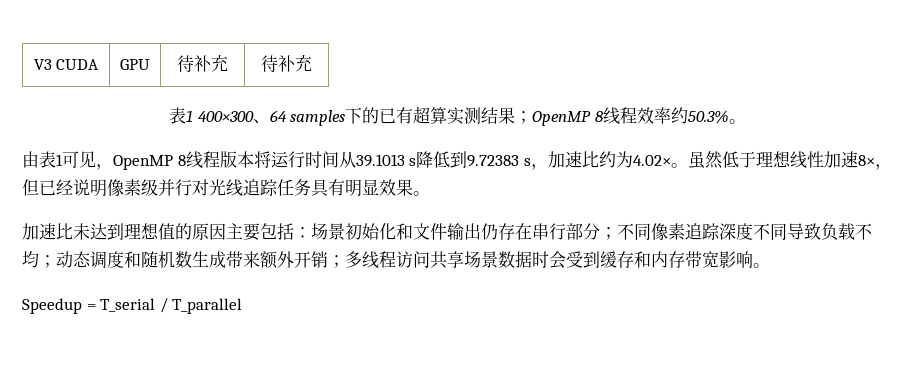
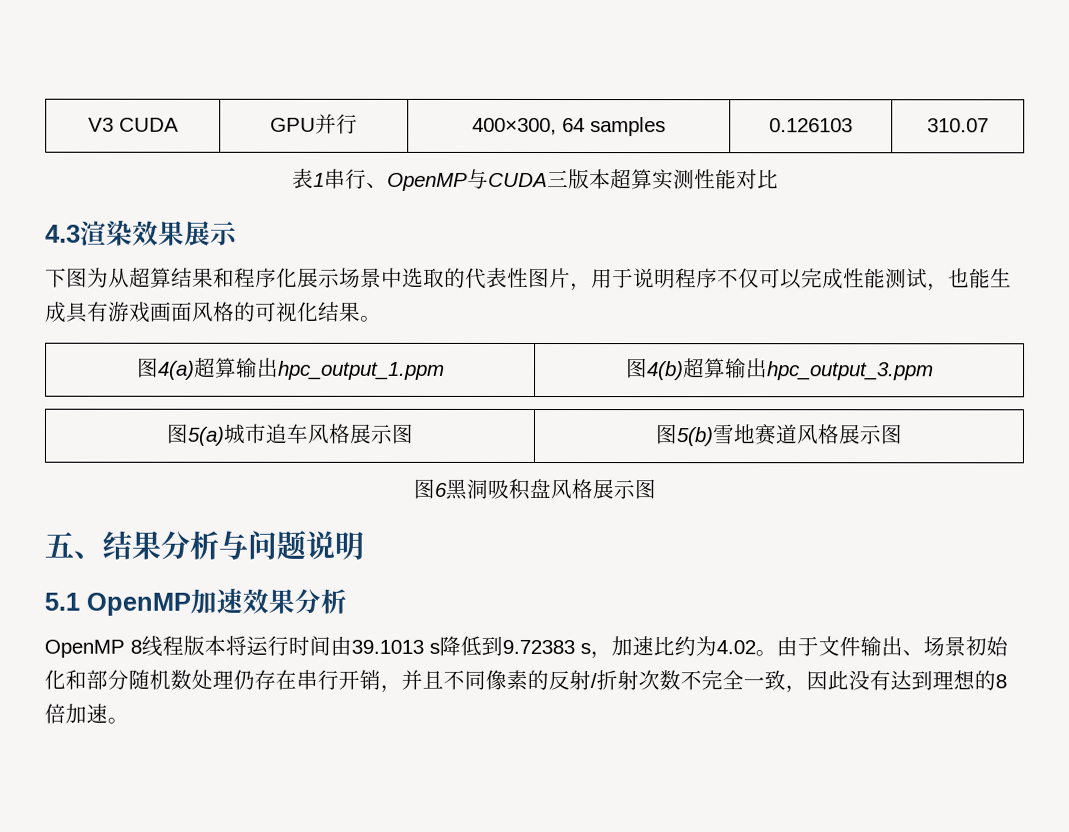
- V3 CUDA | GPU | 待补充 | 待补充
- 表1 400×300、64 samples下的已有超算实测结果；OpenMP 8线程效率约50.3%。
- 由表1可见，OpenMP 8线程版本将运行时间从39.1013 s降低到9.72383 s，加速比约为4.02×。虽然低于理想线性加速8×，但已经说明像素级并行对光线追踪任务具有明显效果。
- 加速比未达到理想值的原因主要包括：场景初始化和文件输出仍存在串行部分；不同像素追踪深度不同导致负载不均；动态调度和随机数生成带来额外开销；多线程访问共享场景数据时会受到缓存和内存带宽影响。
- Speedup = T_serial / T_parallel
+ V3 CUDA | GPU并行 | 400×300, 64 samples | 0.126103 | 310.07
+ 表1串行、OpenMP与CUDA三版本超算实测性能对比
+ 4.3渲染效果展示
+ 下图为从超算结果和程序化展示场景中选取的代表性图片，用于说明程序不仅可以完成性能测试，也能生成具有游戏画面风格的可视化结果。
+ 图4(a)超算输出hpc_output_1.ppm | 图4(b)超算输出hpc_output_3.ppm
+ 图5(a)城市追车风格展示图 | 图5(b)雪地赛道风格展示图
+ 图6黑洞吸积盘风格展示图
+ 五、结果分析与问题说明
+ 5.1 OpenMP加速效果分析
+ OpenMP 8线程版本将运行时间由39.1013 s降低到9.72383 s，加速比约为4.02。由于文件输出、场景初始化和部分随机数处理仍存在串行开销，并且不同像素的反射/折射次数不完全一致，因此没有达到理想的8倍加速。

